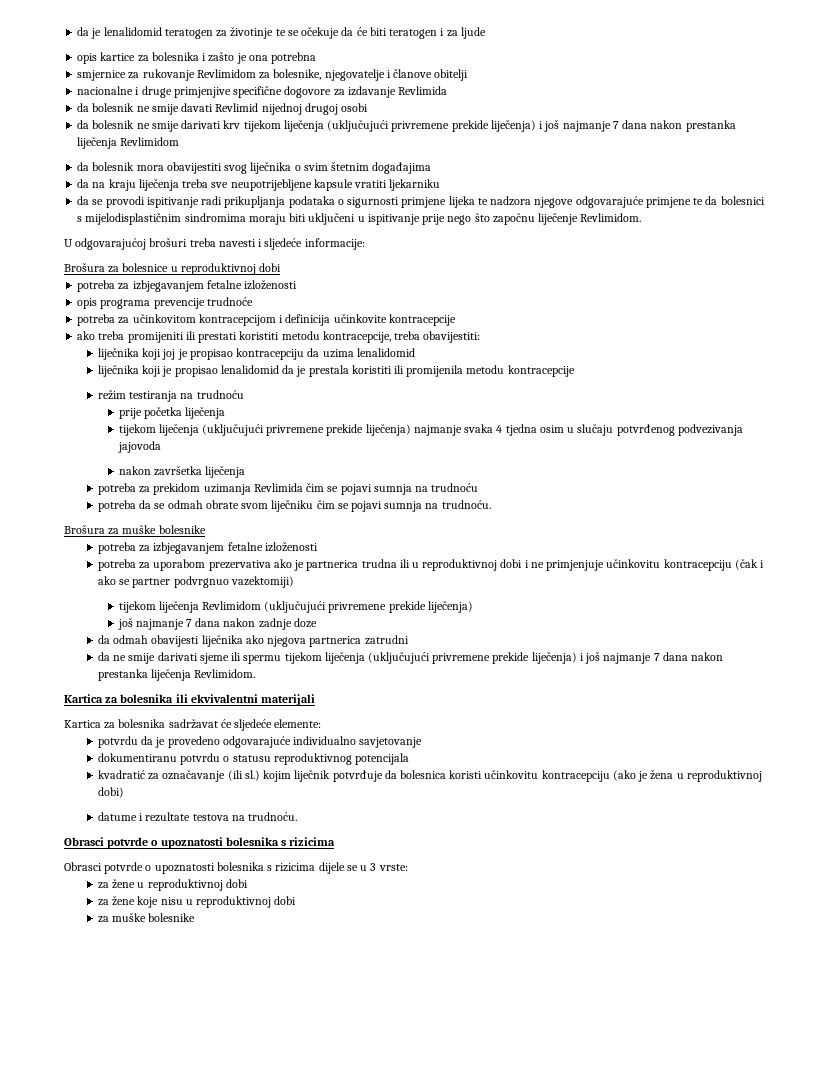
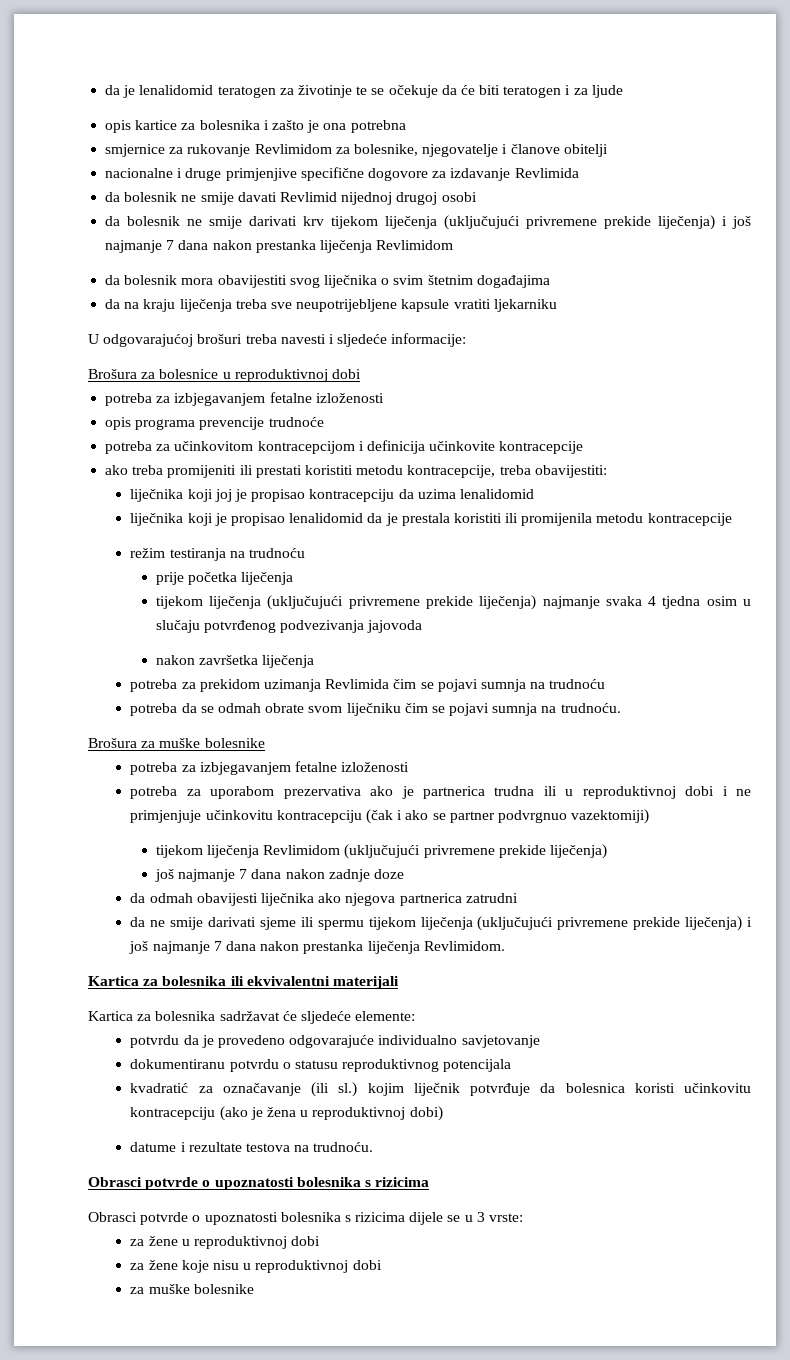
- da se provodi ispitivanje radi prikupljanja podataka o sigurnosti primjene lijeka te nadzora njegove odgovarajuće primjene te da bolesnici s mijelodisplastičnim sindromima moraju biti uključeni u ispitivanje prije nego što započnu liječenje Revlimidom.

